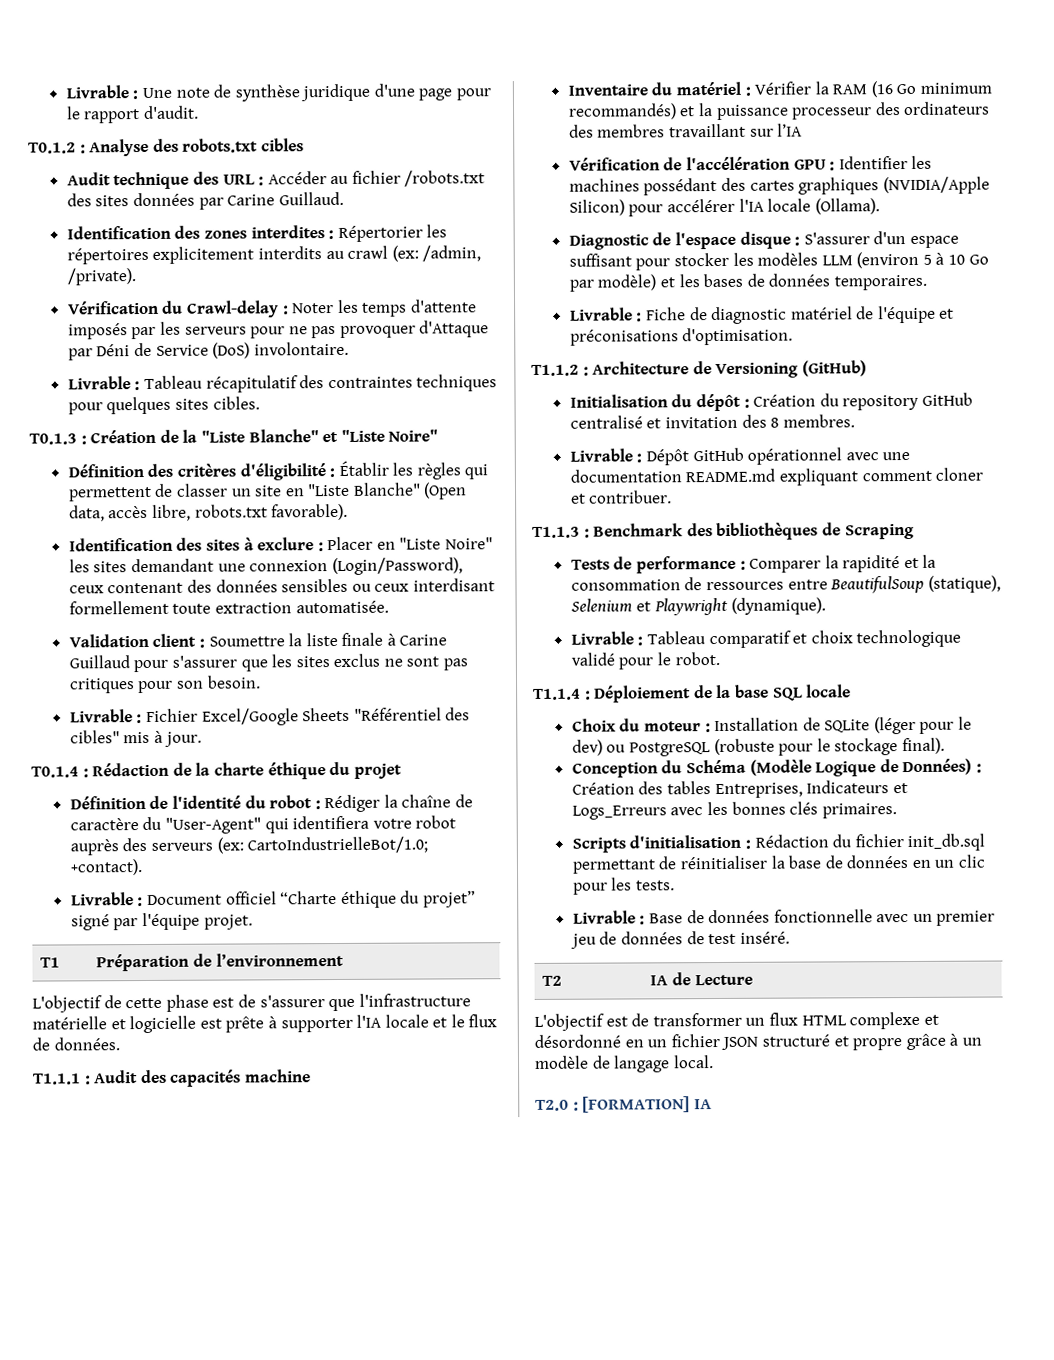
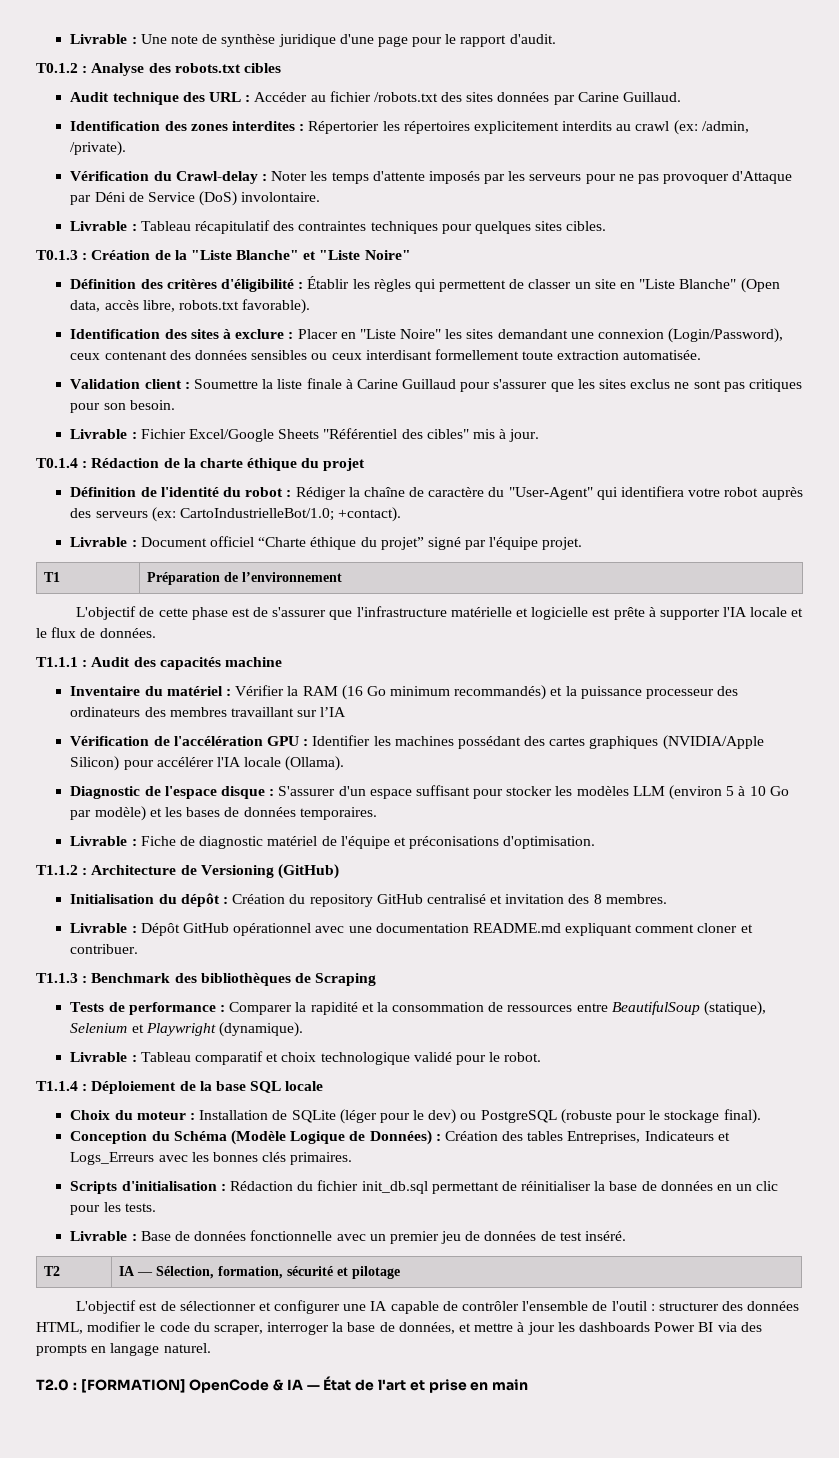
- T2 | IA de Lecture
- L'objectif est de transformer un flux HTML complexe et désordonné en un fichier JSON structuré et propre grâce à un modèle de langage local.
- T2.0 : [FORMATION] IA
+ T2 | IA — Sélection, formation, sécurité et pilotage
+ L'objectif est de sélectionner et configurer une IA capable de contrôler l'ensemble de l'outil : structurer des données HTML, modifier le code du scraper, interroger la base de données, et mettre à jour les dashboards Power BI via des prompts en langage naturel.
+ T2.0 : [FORMATION] OpenCode & IA — État de l'art et prise en main

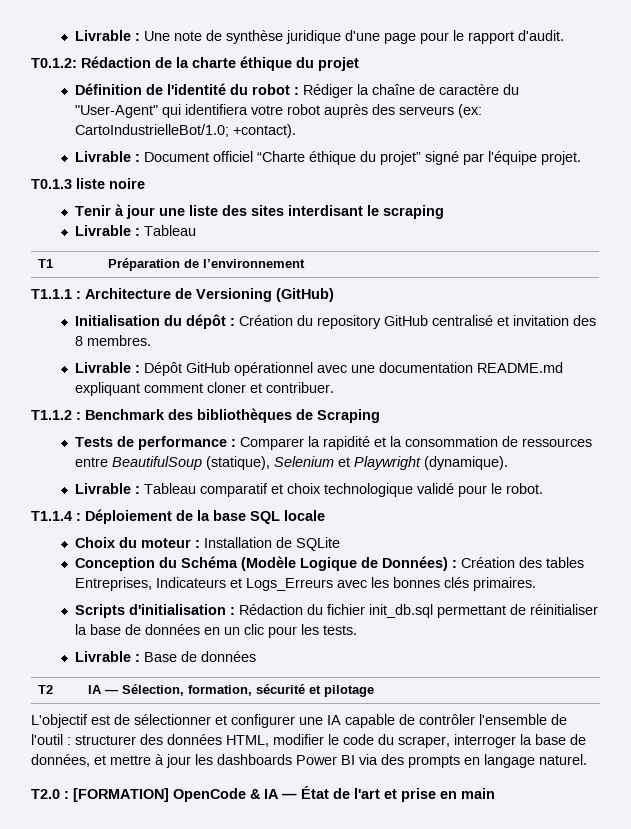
- T0.1.2 : Analyse des robots.txt cibles
- Audit technique des URL : Accéder au fichier /robots.txt des sites données par Carine Guillaud.
- Identification des zones interdites : Répertorier les répertoires explicitement interdits au crawl (ex: /admin, /private).
- Vérification du Crawl-delay : Noter les temps d'attente imposés par les serveurs pour ne pas provoquer d'Attaque par Déni de Service (DoS) involontaire.
- Livrable : Tableau récapitulatif des contraintes techniques pour quelques sites cibles.
- T0.1.3 : Création de la "Liste Blanche" et "Liste Noire"
- Définition des critères d'éligibilité : Établir les règles qui permettent de classer un site en "Liste Blanche" (Open data, accès libre, robots.txt favorable).
- Identification des sites à exclure : Placer en "Liste Noire" les sites demandant une connexion (Login/Password), ceux contenant des données sensibles ou ceux interdisant formellement toute extraction automatisée.
- Validation client : Soumettre la liste finale à Carine Guillaud pour s'assurer que les sites exclus ne sont pas critiques pour son besoin.
- Livrable : Fichier Excel/Google Sheets "Référentiel des cibles" mis à jour.
- T0.1.4 : Rédaction de la charte éthique du projet
+ T0.1.2: Rédaction de la charte éthique du projet
+ T0.1.3 liste noire
+ Tenir à jour une liste des sites interdisant le scraping
+ Livrable : Tableau
  T1 | Préparation de l’environnement
- L'objectif de cette phase est de s'assurer que l'infrastructure matérielle et logicielle est prête à supporter l'IA locale et le flux de données.
- T1.1.1 : Audit des capacités machine
- Inventaire du matériel : Vérifier la RAM (16 Go minimum recommandés) et la puissance processeur des ordinateurs des membres travaillant sur l’IA
- Vérification de l'accélération GPU : Identifier les machines possédant des cartes graphiques (NVIDIA/Apple Silicon) pour accélérer l'IA locale (Ollama).
- Diagnostic de l'espace disque : S'assurer d'un espace suffisant pour stocker les modèles LLM (environ 5 à 10 Go par modèle) et les bases de données temporaires.
- Livrable : Fiche de diagnostic matériel de l'équipe et préconisations d'optimisation.
- T1.1.2 : Architecture de Versioning (GitHub)
+ T1.1.1 : Architecture de Versioning (GitHub)
- T1.1.3 : Benchmark des bibliothèques de Scraping
+ T1.1.2 : Benchmark des bibliothèques de Scraping
- Choix du moteur : Installation de SQLite (léger pour le dev) ou PostgreSQL (robuste pour le stockage final).
+ Choix du moteur : Installation de SQLite
- Livrable : Base de données fonctionnelle avec un premier jeu de données de test inséré.
+ Livrable : Base de données

